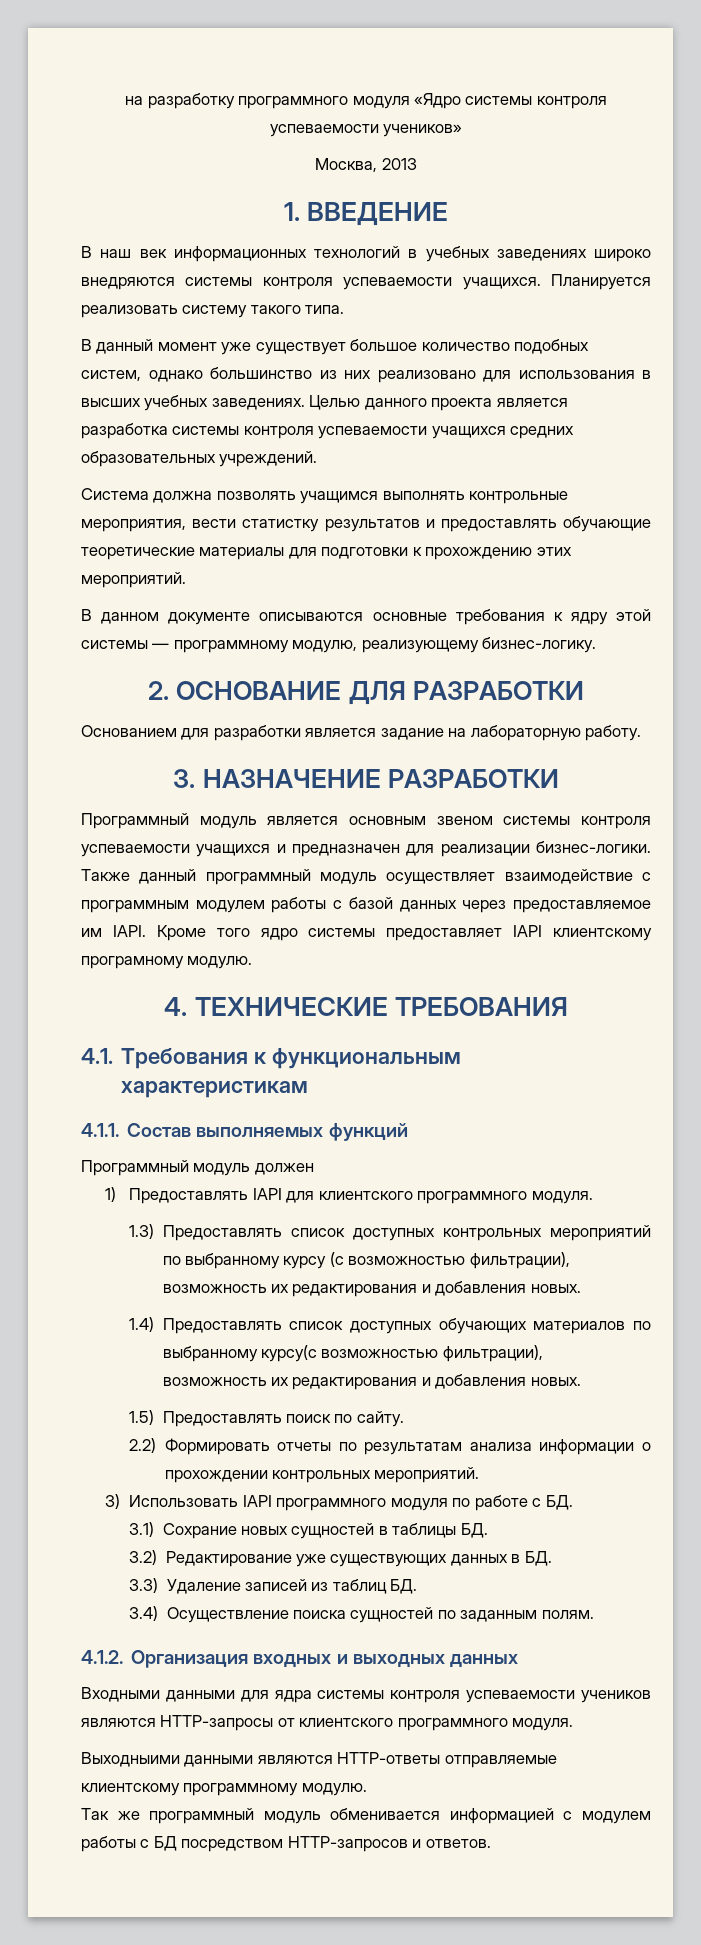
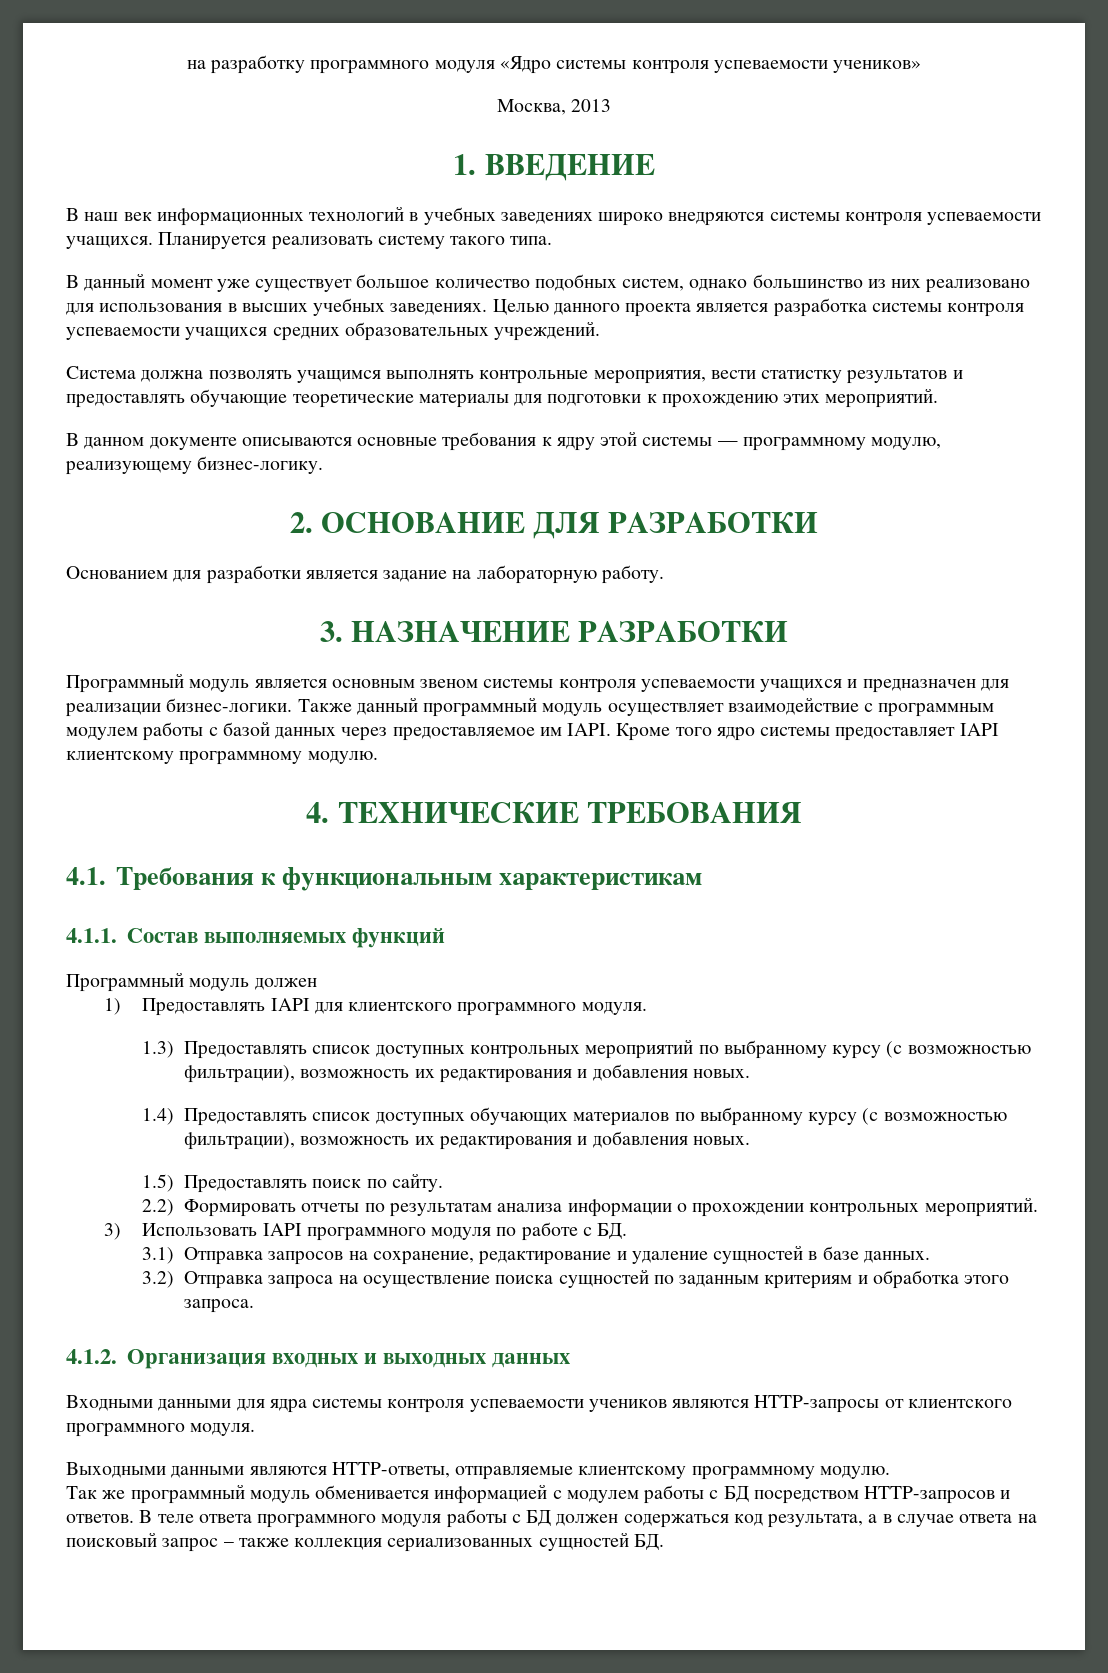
- Кроме того ядро системы предоставляет IAPI клиентскому програмному модулю.
+ Кроме того ядро системы предоставляет IAPI клиентскому программному модулю.
- 1.4) Предоставлять список доступных обучающих материалов по выбранному курсу(с возможностью фильтрации), возможность их редактирования и добавления новых.
+ 1.4) Предоставлять список доступных обучающих материалов по выбранному курсу (с возможностью фильтрации), возможность их редактирования и добавления новых.
- 3.1) Сохрание новых сущностей в таблицы БД.
- 3.2) Редактирование уже существующих данных в БД.
- 3.3) Удаление записей из таблиц БД.
- 3.4) Осуществление поиска сущностей по заданным полям.
+ 3.1) Отправка запросов на сохранение, редактирование и удаление сущностей в базе данных.
+ 3.2) Отправка запроса на осуществление поиска сущностей по заданным критериям и обработка этого запроса.
- Выходныими данными являются HTTP-ответы отправляемые клиентскому программному модулю.
+ Выходными данными являются HTTP-ответы, отправляемые клиентскому программному модулю.
+ В теле ответа программного модуля работы с БД должен содержаться код результата, а в случае ответа на поисковый запрос – также коллекция сериализованных сущностей БД.

